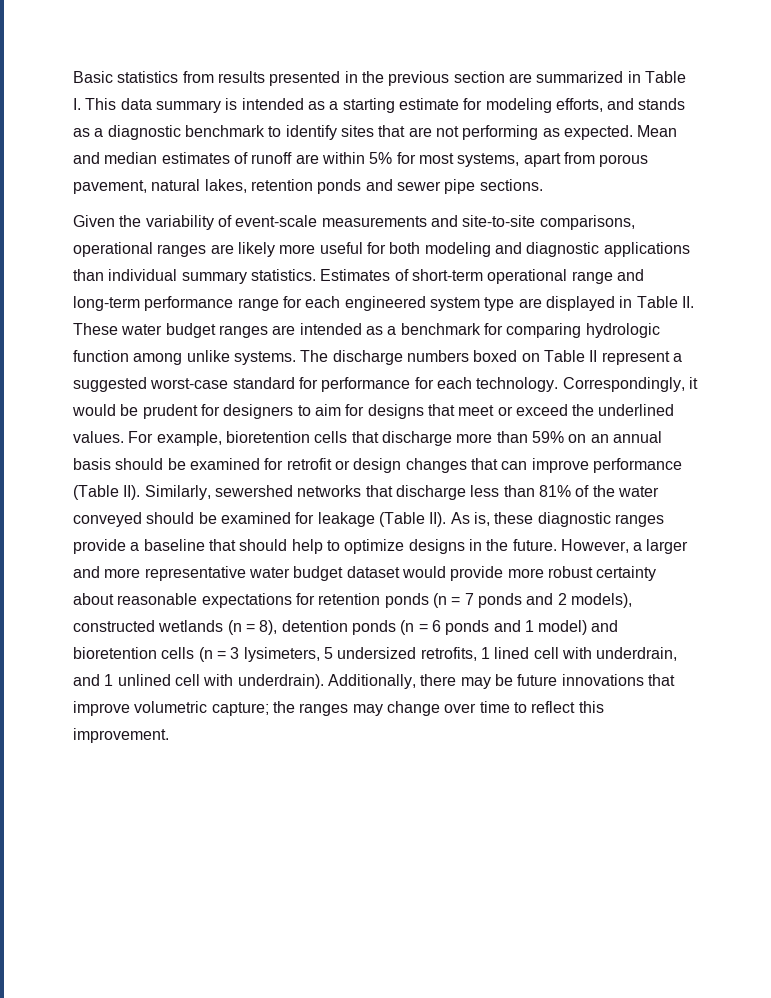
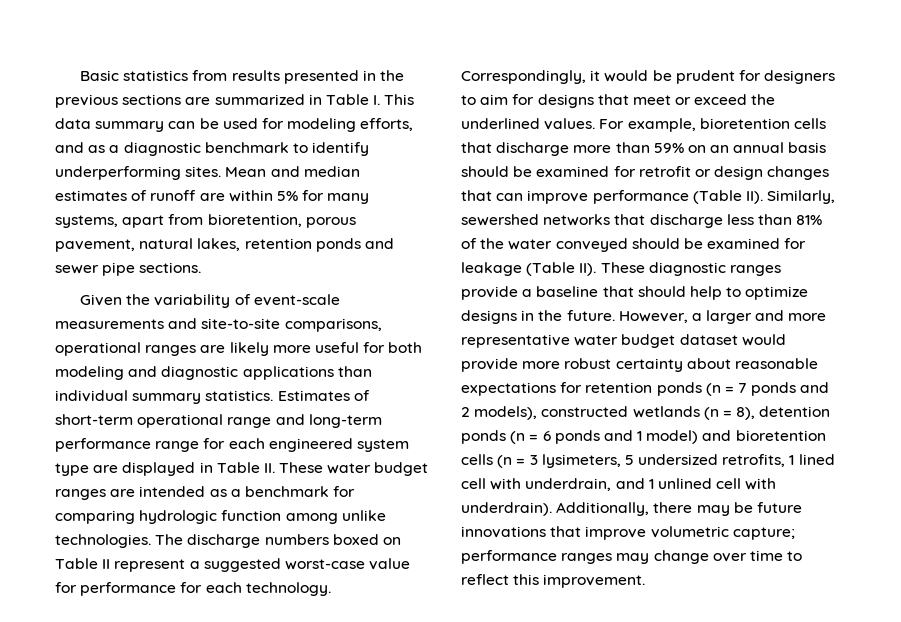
- Basic statistics from results presented in the previous section are summarized in Table I. This data summary is intended as a starting estimate for modeling efforts, and stands as a diagnostic benchmark to identify sites that are not performing as expected.
+ Basic statistics from results presented in the previous sections are summarized in Table I. This data summary can be used for modeling efforts, and as a diagnostic benchmark to identify underperforming sites.
- Mean and median estimates of runoff are within 5% for most systems, apart from porous pavement, natural lakes, retention ponds and sewer pipe sections.
+ Mean and median estimates of runoff are within 5% for many systems, apart from bioretention, porous pavement, natural lakes, retention ponds and sewer pipe sections.
- Estimates of short-term operational range and long-term performance range for each engineered system type are displayed in Table II. These water budget ranges are intended as a benchmark for comparing hydrologic function among unlike systems.
+ Estimates of short-term operational range and long-term performance range for each engineered system type are displayed in Table II. These water budget ranges are intended as a benchmark for comparing hydrologic function among unlike technologies.
- The discharge numbers boxed on Table II represent a suggested worst-case standard for performance for each technology.
+ The discharge numbers boxed on Table II represent a suggested worst-case value for performance for each technology.
- For example, bioretention cells that discharge more than 59% on an annual basis should be examined for retrofit or design changes that can improve performance (Table II). Similarly, sewershed networks that discharge less than 81% of the water conveyed should be examined for leakage (Table II). As is, these diagnostic ranges provide a baseline that should help to optimize designs in the future.
+ For example, bioretention cells that discharge more than 59% on an annual basis should be examined for retrofit or design changes that can improve performance (Table II). Similarly, sewershed networks that discharge less than 81% of the water conveyed should be examined for leakage (Table II). These diagnostic ranges provide a baseline that should help to optimize designs in the future.
- Additionally, there may be future innovations that improve volumetric capture; the ranges may change over time to reflect this improvement.
+ Additionally, there may be future innovations that improve volumetric capture; performance ranges may change over time to reflect this improvement.

